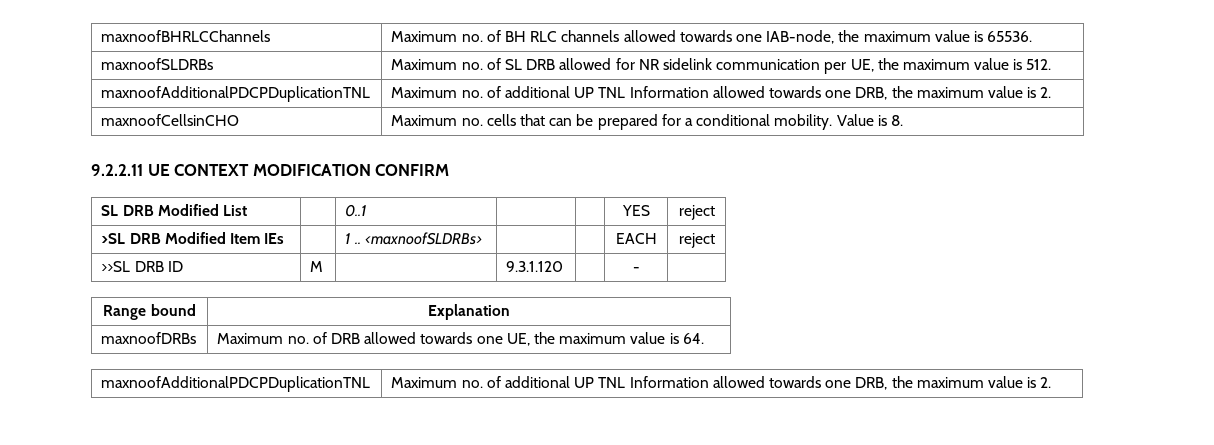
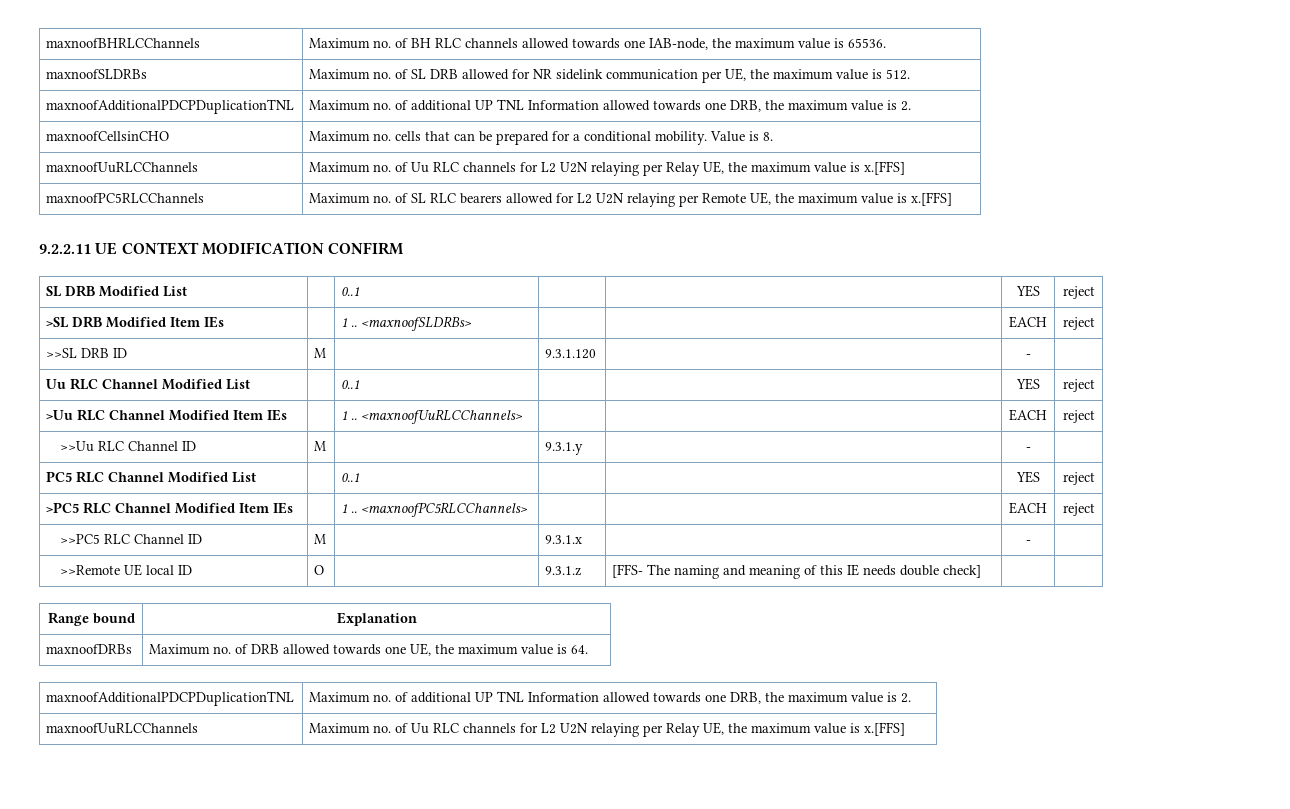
  maxnoofCellsinCHO | Maximum no. cells that can be prepared for a conditional mobility. Value is 8.
+ maxnoofUuRLCChannels | Maximum no. of Uu RLC channels for L2 U2N relaying per Relay UE, the maximum value is x.[FFS]
+ maxnoofPC5RLCChannels | Maximum no. of SL RLC bearers allowed for L2 U2N relaying per Remote UE, the maximum value is x.[FFS]
+ Uu RLC Channel Modified List | | 0..1 | | | YES | reject
+ >Uu RLC Channel Modified Item IEs | | 1 .. <maxnoofUuRLCChannels> | | | EACH | reject
+ >>Uu RLC Channel ID | M | | 9.3.1.y | | - |
+ PC5 RLC Channel Modified List | | 0..1 | | | YES | reject
+ >PC5 RLC Channel Modified Item IEs | | 1 .. <maxnoofPC5RLCChannels> | | | EACH | reject
+ >>PC5 RLC Channel ID | M | | 9.3.1.x | | - |
+ >>Remote UE local ID | O | | 9.3.1.z | [FFS- The naming and meaning of this IE needs double check] | |
  maxnoofDRBs | Maximum no. of DRB allowed towards one UE, the maximum value is 64.
  maxnoofAdditionalPDCPDuplicationTNL | Maximum no. of additional UP TNL Information allowed towards one DRB, the maximum value is 2.
+ maxnoofUuRLCChannels | Maximum no. of Uu RLC channels for L2 U2N relaying per Relay UE, the maximum value is x.[FFS]

